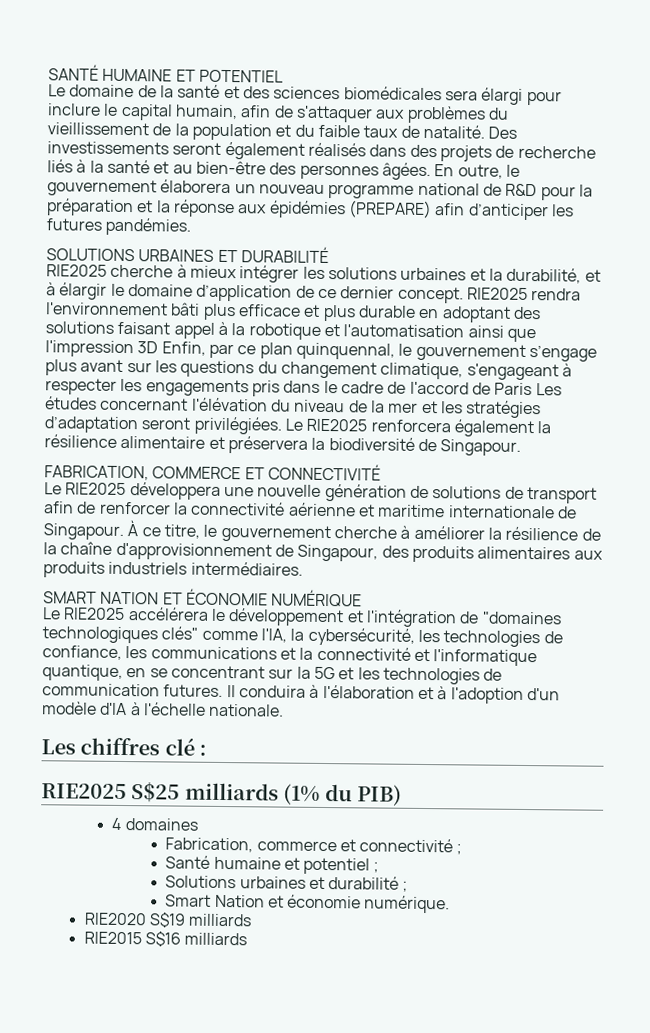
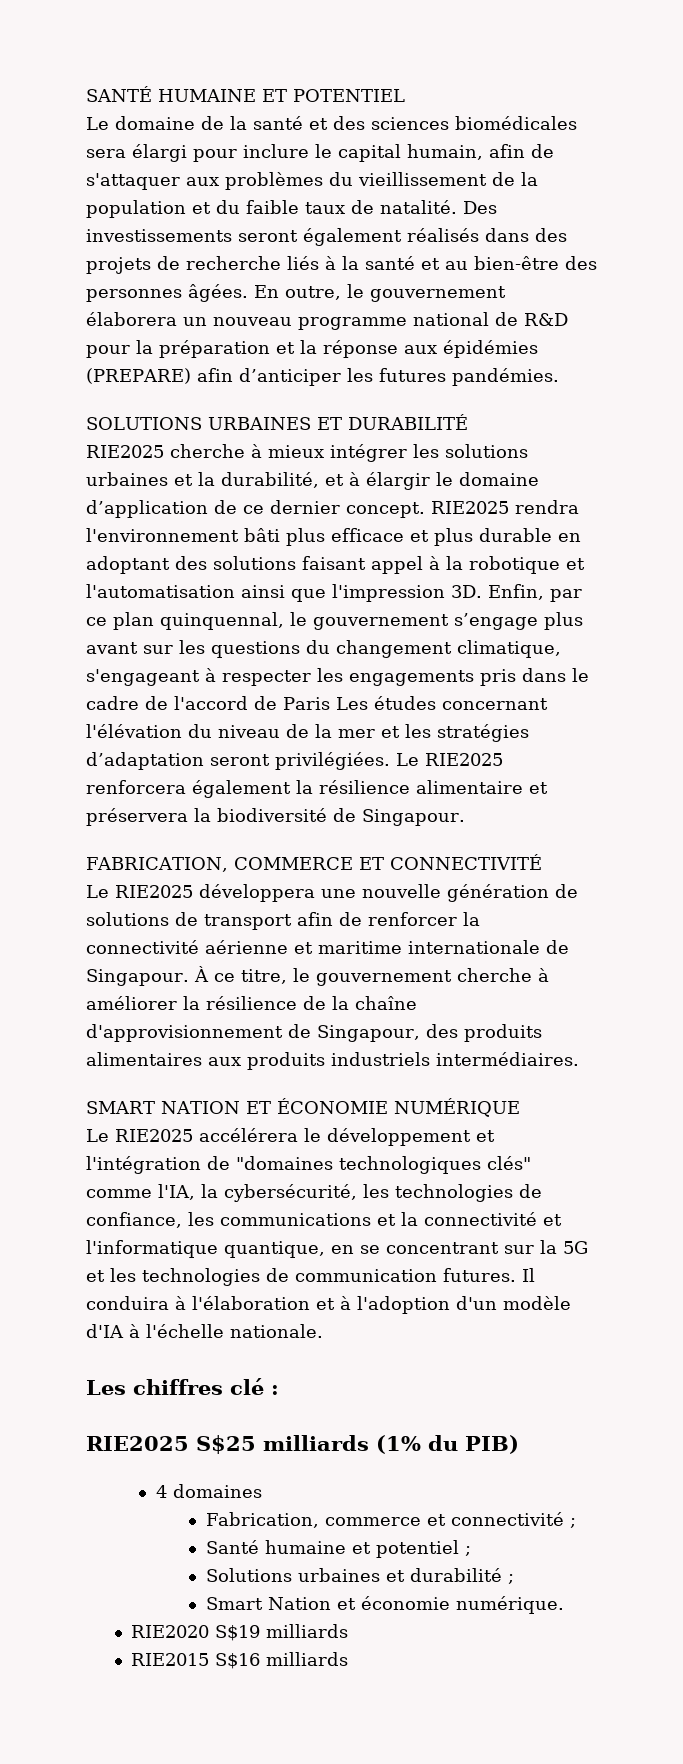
- RIE2025 rendra l'environnement bâti plus efficace et plus durable en adoptant des solutions faisant appel à la robotique et l'automatisation ainsi que l'impression 3D Enfin, par ce plan quinquennal, le gouvernement s’engage plus avant sur les questions du changement climatique, s'engageant à respecter les engagements pris dans le cadre de l'accord de Paris Les études concernant l'élévation du niveau de la mer et les stratégies d’adaptation seront privilégiées.
+ RIE2025 rendra l'environnement bâti plus efficace et plus durable en adoptant des solutions faisant appel à la robotique et l'automatisation ainsi que l'impression 3D. Enfin, par ce plan quinquennal, le gouvernement s’engage plus avant sur les questions du changement climatique, s'engageant à respecter les engagements pris dans le cadre de l'accord de Paris Les études concernant l'élévation du niveau de la mer et les stratégies d’adaptation seront privilégiées.

